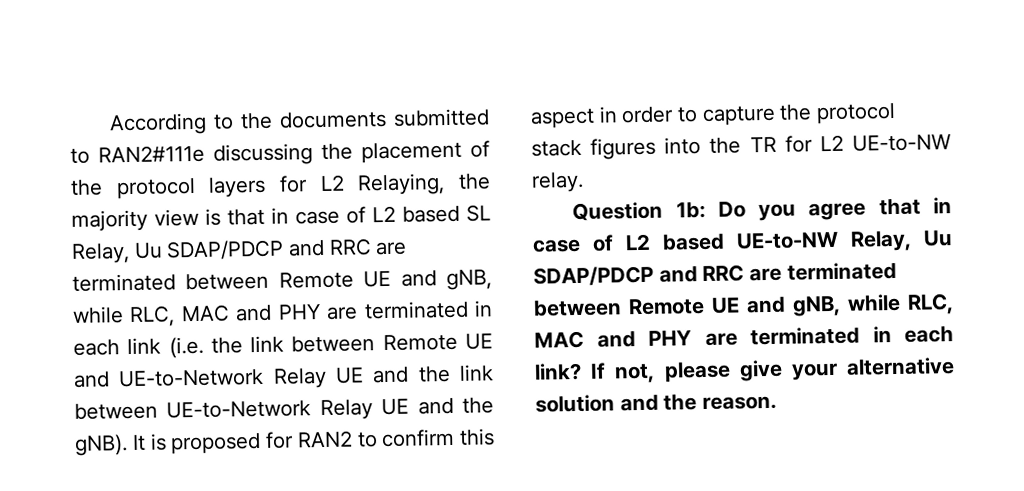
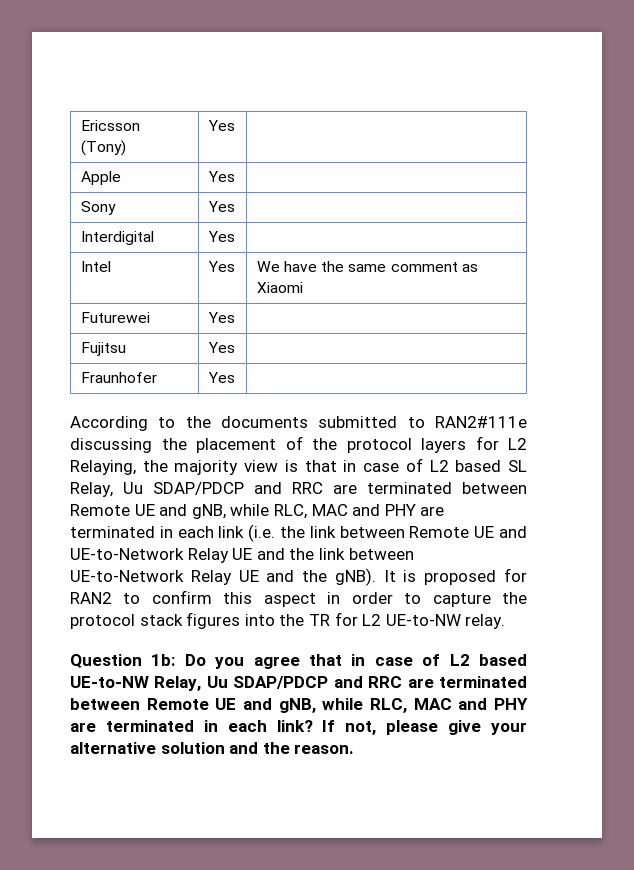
+ Ericsson (Tony) | Yes |
+ Apple | Yes |
+ Sony | Yes |
+ Interdigital | Yes |
+ Intel | Yes | We have the same comment as Xiaomi
+ Futurewei | Yes |
+ Fujitsu | Yes |
+ Fraunhofer | Yes |

